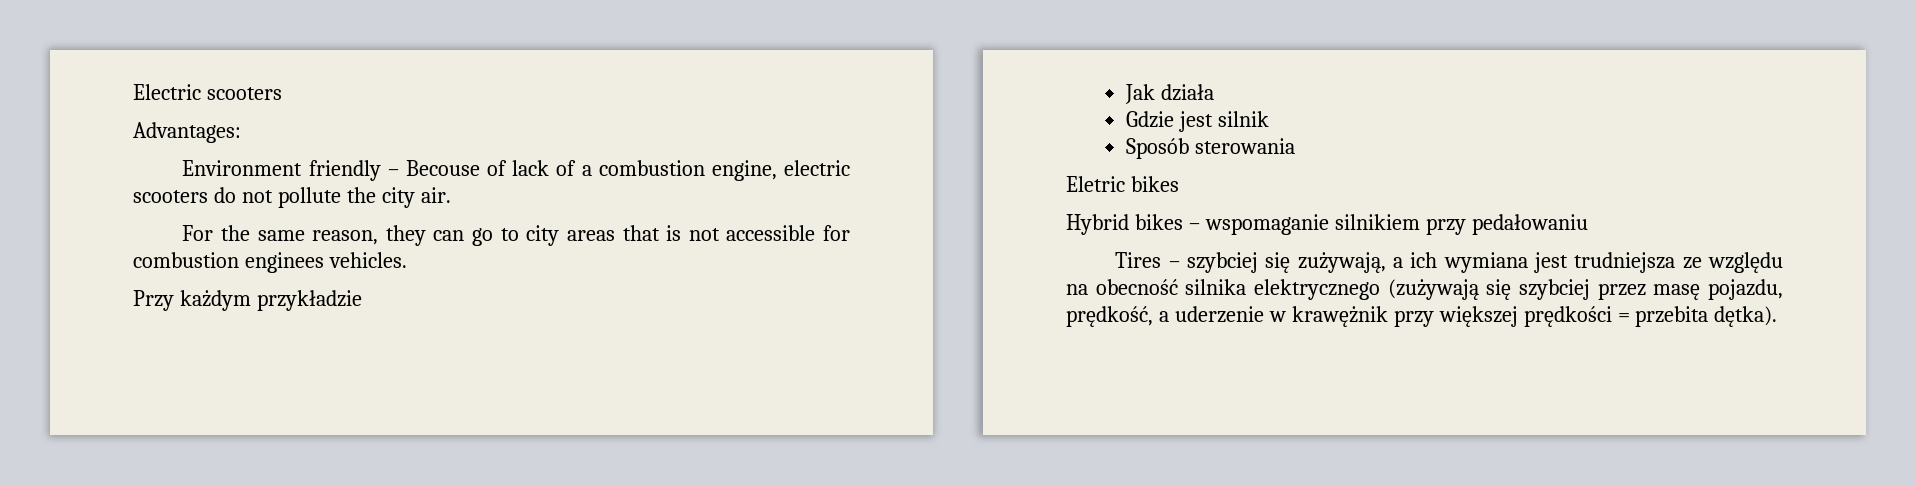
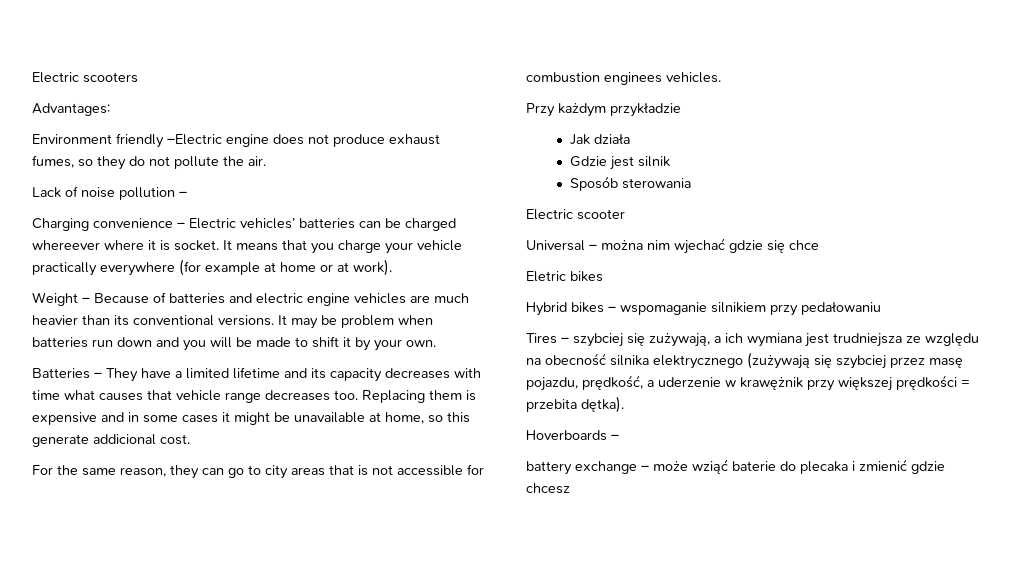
- Environment friendly – Becouse of lack of a combustion engine, electric scooters do not pollute the city air.
+ Environment friendly –Electric engine does not produce exhaust fumes, so they do not pollute the air.
+ Lack of noise pollution –
+ Charging convenience – Electric vehicles’ batteries can be charged whereever where it is socket. It means that you charge your vehicle practically everywhere (for example at home or at work).
+ Weight – Because of batteries and electric engine vehicles are much heavier than its conventional versions. It may be problem when batteries run down and you will be made to shift it by your own.
+ Batteries – They have a limited lifetime and its capacity decreases with time what causes that vehicle range decreases too. Replacing them is expensive and in some cases it might be unavailable at home, so this generate addicional cost.
+ Electric scooter
+ Universal – można nim wjechać gdzie się chce
+ Hoverboards –
+ battery exchange – może wziąć baterie do plecaka i zmienić gdzie chcesz

